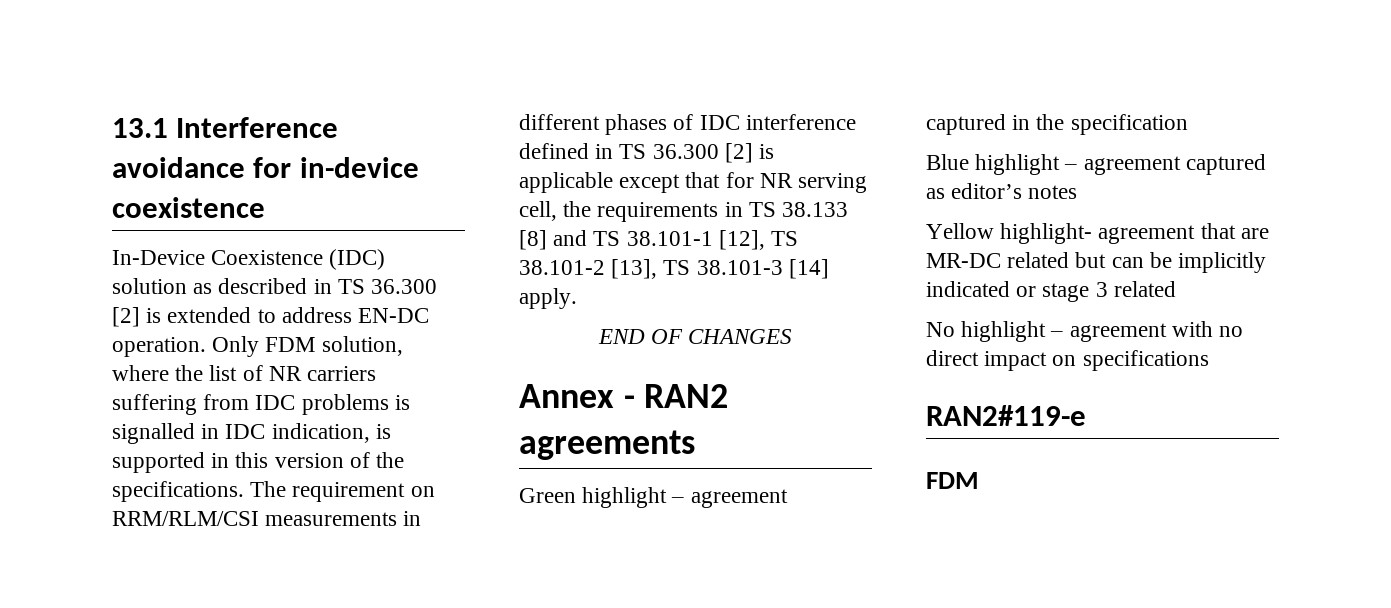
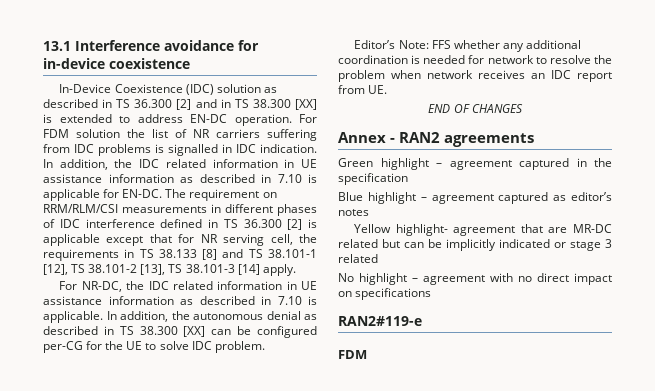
- In-Device Coexistence (IDC) solution as described in TS 36.300 [2] is extended to address EN-DC operation.
+ In-Device Coexistence (IDC) solution as described in TS 36.300 [2] and in TS 38.300 [XX] is extended to address EN-DC operation.
- Only FDM solution, where the list of NR carriers suffering from IDC problems is signalled in IDC indication, is supported in this version of the specifications.
+ For FDM solution the list of NR carriers suffering from IDC problems is signalled in IDC indication. In addition, the IDC related information in UE assistance information as described in 7.10 is applicable for EN-DC.
+ For NR-DC, the IDC related information in UE assistance information as described in 7.10 is applicable. In addition, the autonomous denial as described in TS 38.300 [XX] can be configured per-CG for the UE to solve IDC problem.
+ Editor’s Note: FFS whether any additional coordination is needed for network to resolve the problem when network receives an IDC report from UE.

